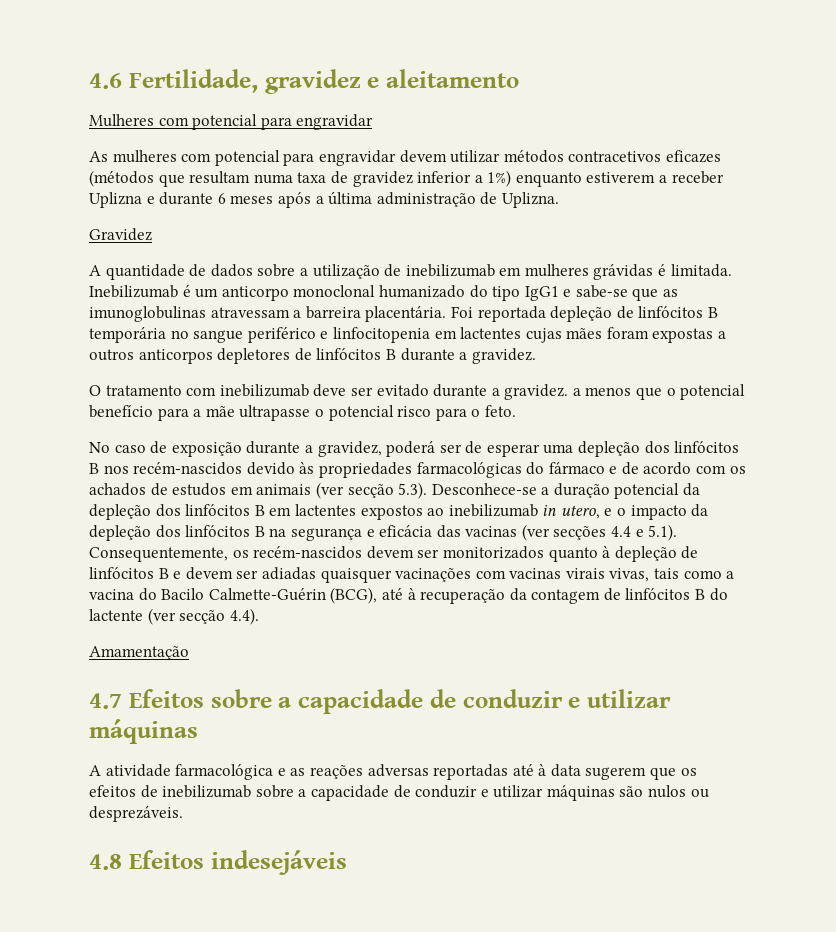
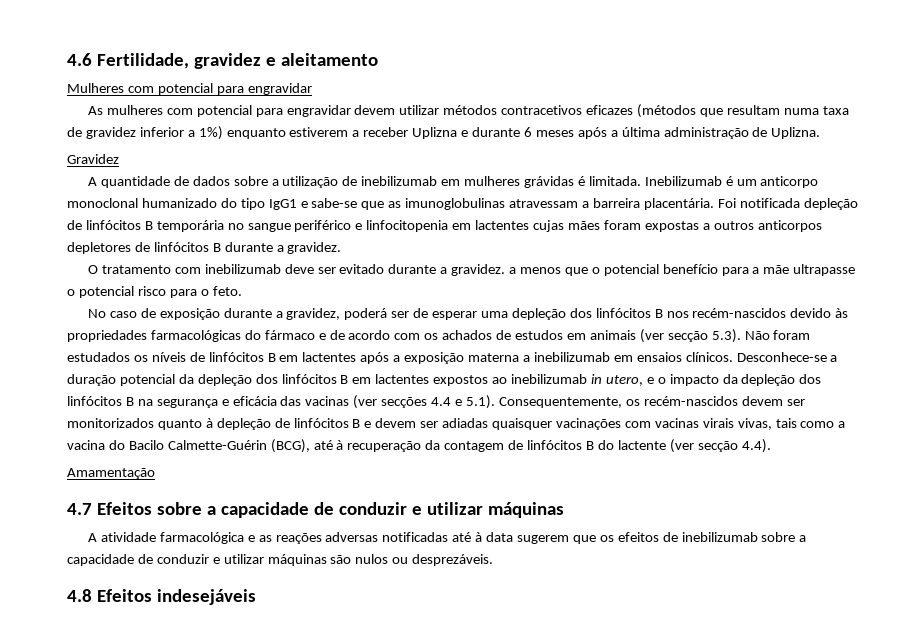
- Foi reportada depleção de linfócitos B temporária no sangue periférico e linfocitopenia em lactentes cujas mães foram expostas a outros anticorpos depletores de linfócitos B durante a gravidez.
+ Foi notificada depleção de linfócitos B temporária no sangue periférico e linfocitopenia em lactentes cujas mães foram expostas a outros anticorpos depletores de linfócitos B durante a gravidez.
- No caso de exposição durante a gravidez, poderá ser de esperar uma depleção dos linfócitos B nos recém-nascidos devido às propriedades farmacológicas do fármaco e de acordo com os achados de estudos em animais (ver secção 5.3). Desconhece-se a duração potencial da depleção dos linfócitos B em lactentes expostos ao inebilizumab in utero, e o impacto da depleção dos linfócitos B na segurança e eficácia das vacinas (ver secções 4.4 e 5.1). Consequentemente, os recém-nascidos devem ser monitorizados quanto à depleção de linfócitos B e devem ser adiadas quaisquer vacinações com vacinas virais vivas, tais como a vacina do Bacilo Calmette-Guérin (BCG), até à recuperação da contagem de linfócitos B do lactente (ver secção 4.4).
+ No caso de exposição durante a gravidez, poderá ser de esperar uma depleção dos linfócitos B nos recém-nascidos devido às propriedades farmacológicas do fármaco e de acordo com os achados de estudos em animais (ver secção 5.3). Não foram estudados os níveis de linfócitos B em lactentes após a exposição materna a inebilizumab em ensaios clínicos. Desconhece-se a duração potencial da depleção dos linfócitos B em lactentes expostos ao inebilizumab in utero, e o impacto da depleção dos linfócitos B na segurança e eficácia das vacinas (ver secções 4.4 e 5.1). Consequentemente, os recém-nascidos devem ser monitorizados quanto à depleção de linfócitos B e devem ser adiadas quaisquer vacinações com vacinas virais vivas, tais como a vacina do Bacilo Calmette-Guérin (BCG), até à recuperação da contagem de linfócitos B do lactente (ver secção 4.4).
- A atividade farmacológica e as reações adversas reportadas até à data sugerem que os efeitos de inebilizumab sobre a capacidade de conduzir e utilizar máquinas são nulos ou desprezáveis.
+ A atividade farmacológica e as reações adversas notificadas até à data sugerem que os efeitos de inebilizumab sobre a capacidade de conduzir e utilizar máquinas são nulos ou desprezáveis.

